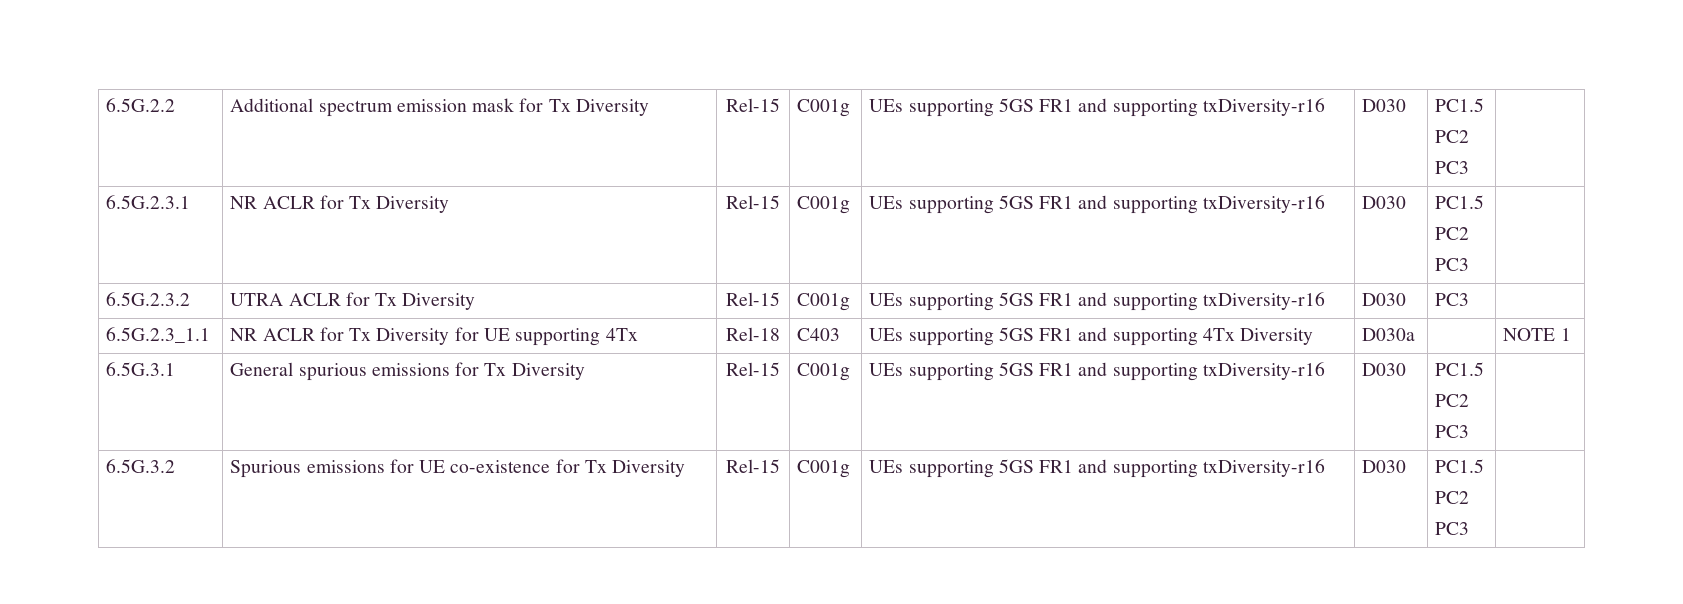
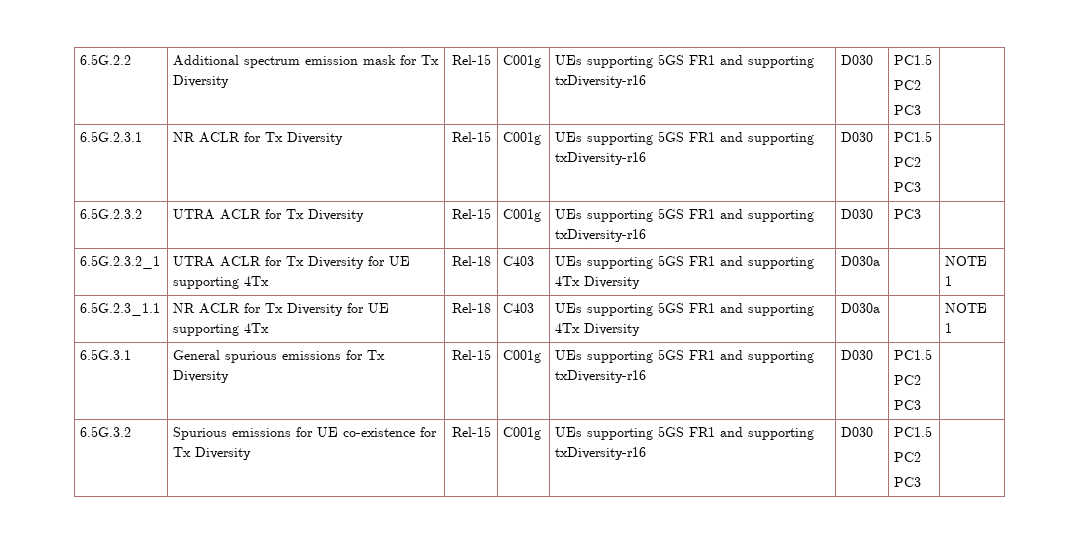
+ 6.5G.2.3.2_1 | UTRA ACLR for Tx Diversity for UE supporting 4Tx | Rel-18 | C403 | UEs supporting 5GS FR1 and supporting 4Tx Diversity | D030a | | NOTE 1

